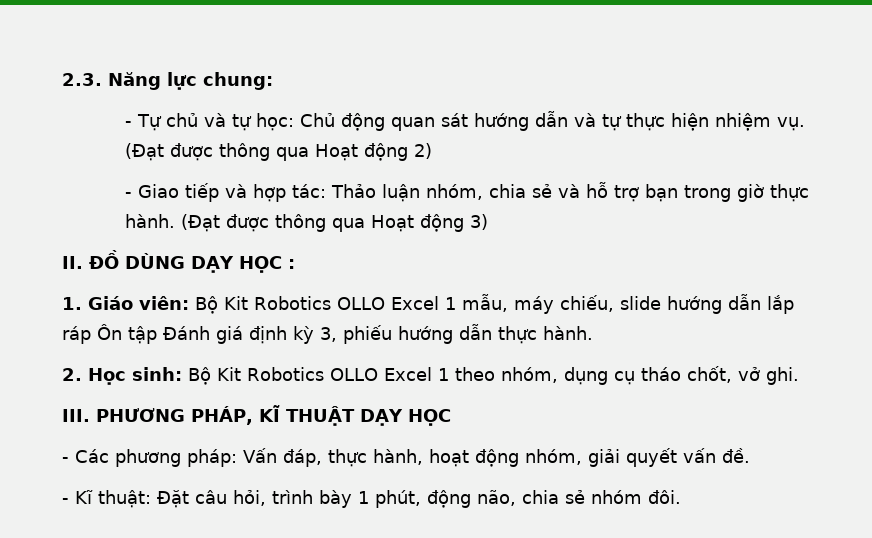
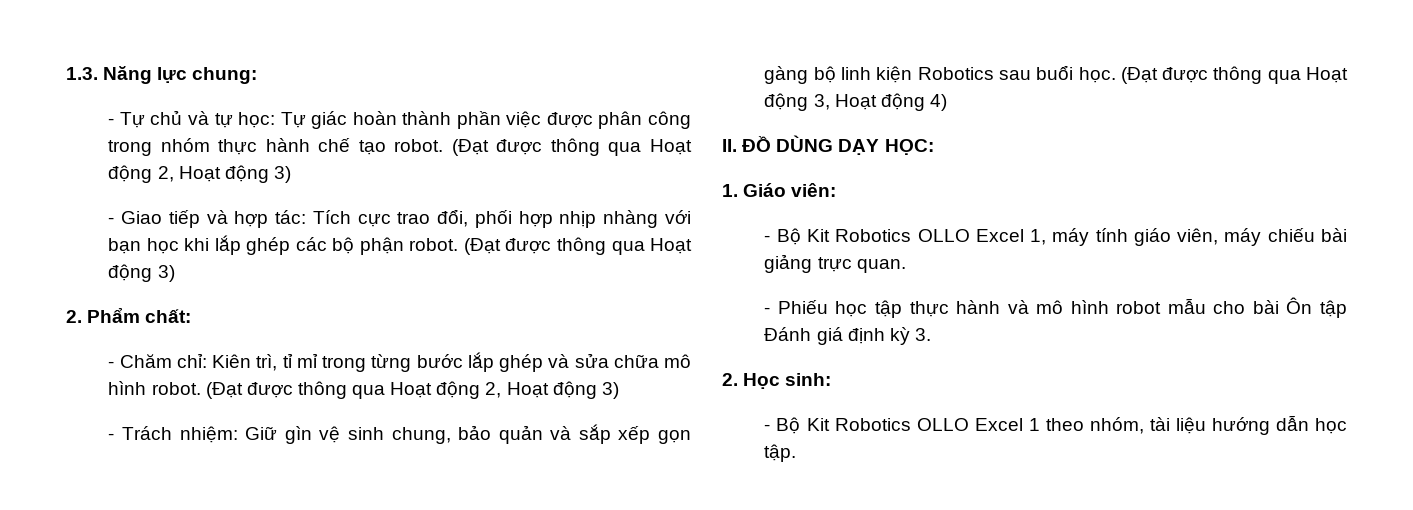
- 2.3. Năng lực chung:
+ 1.3. Năng lực chung:
- - Tự chủ và tự học: Chủ động quan sát hướng dẫn và tự thực hiện nhiệm vụ. (Đạt được thông qua Hoạt động 2)
+ - Tự chủ và tự học: Tự giác hoàn thành phần việc được phân công trong nhóm thực hành chế tạo robot. (Đạt được thông qua Hoạt động 2, Hoạt động 3)
- - Giao tiếp và hợp tác: Thảo luận nhóm, chia sẻ và hỗ trợ bạn trong giờ thực hành.
+ - Giao tiếp và hợp tác: Tích cực trao đổi, phối hợp nhịp nhàng với bạn học khi lắp ghép các bộ phận robot.
+ 2. Phẩm chất:
+ - Chăm chỉ: Kiên trì, tỉ mỉ trong từng bước lắp ghép và sửa chữa mô hình robot. (Đạt được thông qua Hoạt động 2, Hoạt động 3)
+ - Trách nhiệm: Giữ gìn vệ sinh chung, bảo quản và sắp xếp gọn gàng bộ linh kiện Robotics sau buổi học. (Đạt được thông qua Hoạt động 3, Hoạt động 4)
- II. ĐỒ DÙNG DẠY HỌC :
+ II. ĐỒ DÙNG DẠY HỌC:
- 1. Giáo viên: Bộ Kit Robotics OLLO Excel 1 mẫu, máy chiếu, slide hướng dẫn lắp ráp Ôn tập Đánh giá định kỳ 3, phiếu hướng dẫn thực hành.
+ 1. Giáo viên:
+ - Bộ Kit Robotics OLLO Excel 1, máy tính giáo viên, máy chiếu bài giảng trực quan.
+ - Phiếu học tập thực hành và mô hình robot mẫu cho bài Ôn tập Đánh giá định kỳ 3.
- 2. Học sinh: Bộ Kit Robotics OLLO Excel 1 theo nhóm, dụng cụ tháo chốt, vở ghi.
- III. PHƯƠNG PHÁP, KĨ THUẬT DẠY HỌC
- - Các phương pháp: Vấn đáp, thực hành, hoạt động nhóm, giải quyết vấn đề.
- - Kĩ thuật: Đặt câu hỏi, trình bày 1 phút, động não, chia sẻ nhóm đôi.
+ 2. Học sinh:
+ - Bộ Kit Robotics OLLO Excel 1 theo nhóm, tài liệu hướng dẫn học tập.

